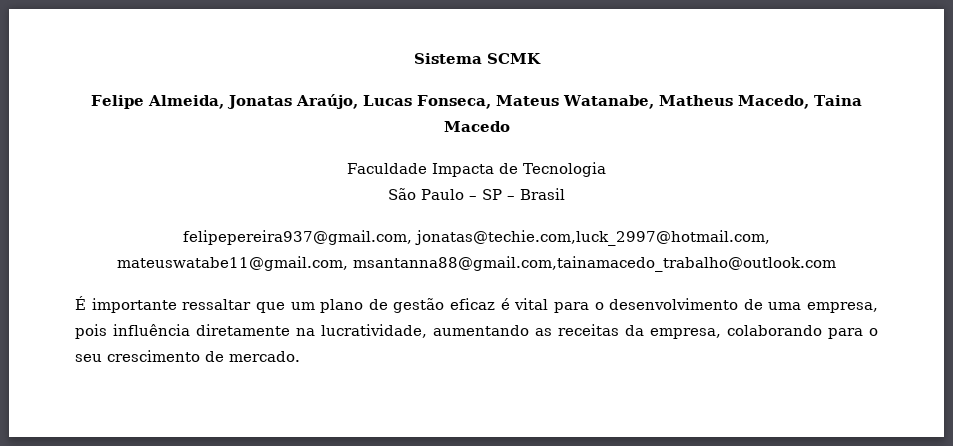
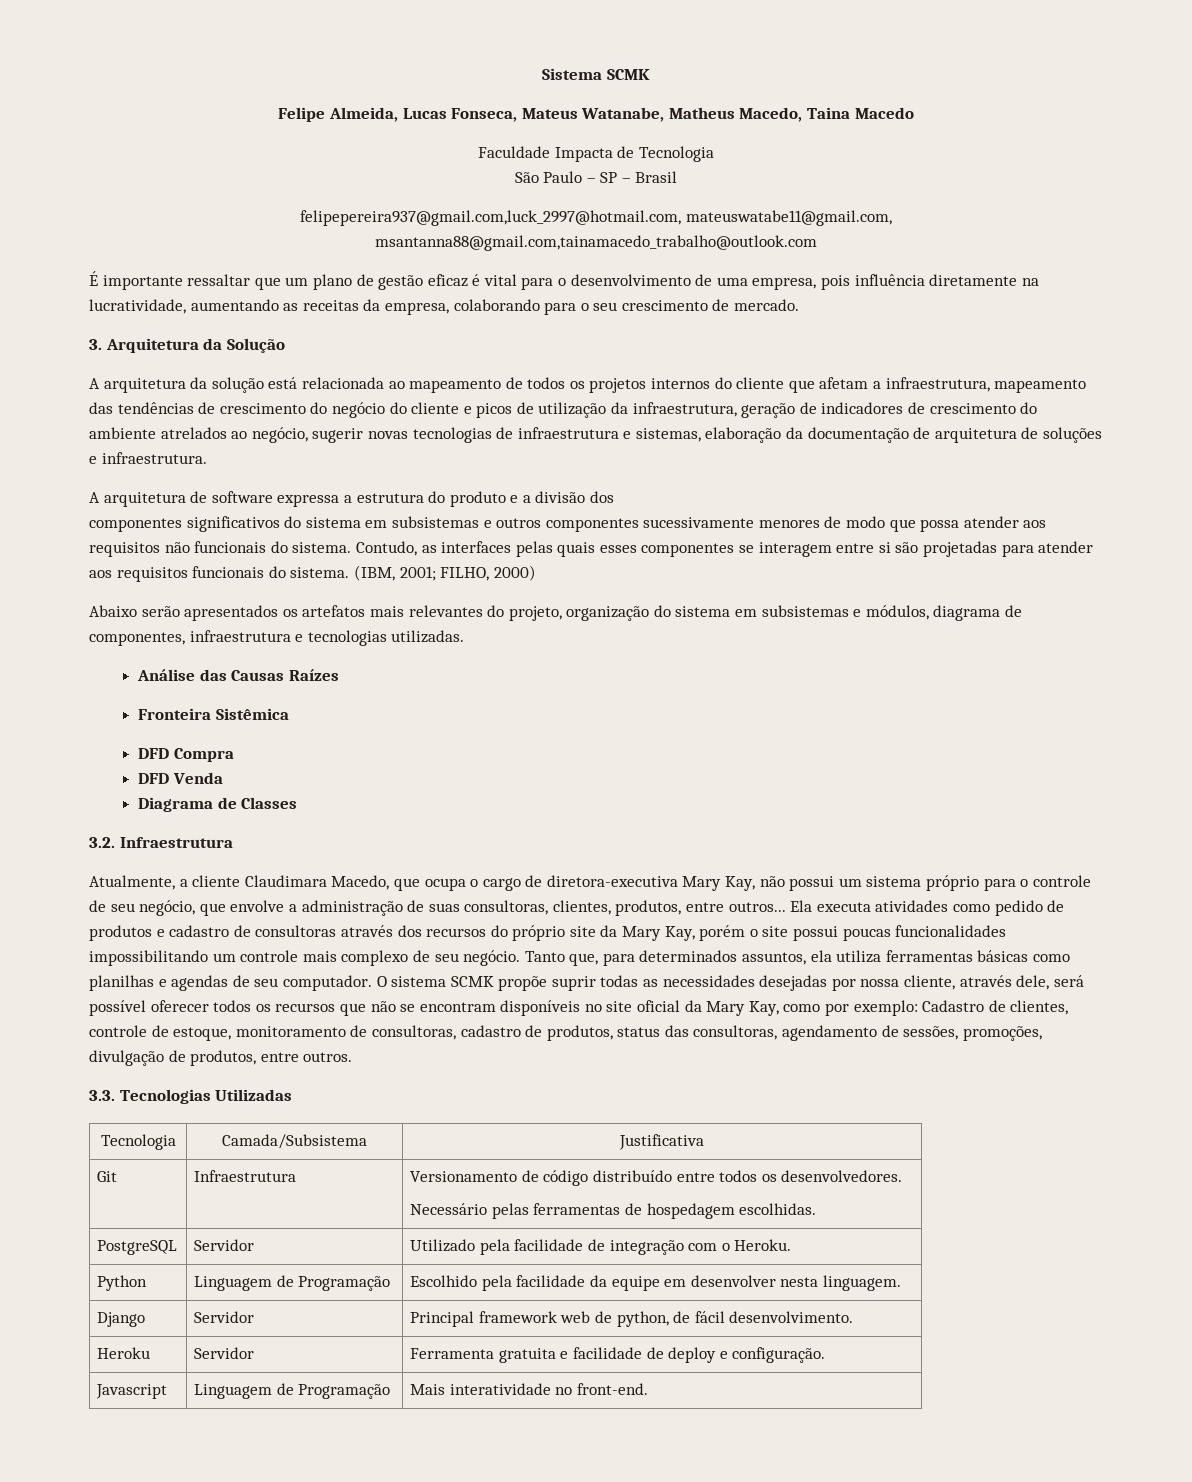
- Felipe Almeida, Jonatas Araújo, Lucas Fonseca, Mateus Watanabe, Matheus Macedo, Taina Macedo
+ Felipe Almeida, Lucas Fonseca, Mateus Watanabe, Matheus Macedo, Taina Macedo
- felipepereira937@gmail.com, jonatas@techie.com,luck_2997@hotmail.com, mateuswatabe11@gmail.com, msantanna88@gmail.com,tainamacedo_trabalho@outlook.com
+ felipepereira937@gmail.com,luck_2997@hotmail.com, mateuswatabe11@gmail.com, msantanna88@gmail.com,tainamacedo_trabalho@outlook.com
+ 3. Arquitetura da Solução
+ A arquitetura da solução está relacionada ao mapeamento de todos os projetos internos do cliente que afetam a infraestrutura, mapeamento das tendências de crescimento do negócio do cliente e picos de utilização da infraestrutura, geração de indicadores de crescimento do ambiente atrelados ao negócio, sugerir novas tecnologias de infraestrutura e sistemas, elaboração da documentação de arquitetura de soluções e infraestrutura.
+ A arquitetura de software expressa a estrutura do produto e a divisão dos
+ componentes significativos do sistema em subsistemas e outros componentes sucessivamente menores de modo que possa atender aos requisitos não funcionais do sistema. Contudo, as interfaces pelas quais esses componentes se interagem entre si são projetadas para atender aos requisitos funcionais do sistema. (IBM, 2001; FILHO, 2000)
+ Abaixo serão apresentados os artefatos mais relevantes do projeto, organização do sistema em subsistemas e módulos, diagrama de componentes, infraestrutura e tecnologias utilizadas.
+ Análise das Causas Raízes
+ Fronteira Sistêmica
+ DFD Compra
+ DFD Venda
+ Diagrama de Classes
+ 3.2. Infraestrutura
+ Atualmente, a cliente Claudimara Macedo, que ocupa o cargo de diretora-executiva Mary Kay, não possui um sistema próprio para o controle de seu negócio, que envolve a administração de suas consultoras, clientes, produtos, entre outros... Ela executa atividades como pedido de produtos e cadastro de consultoras através dos recursos do próprio site da Mary Kay, porém o site possui poucas funcionalidades impossibilitando um controle mais complexo de seu negócio. Tanto que, para determinados assuntos, ela utiliza ferramentas básicas como planilhas e agendas de seu computador. O sistema SCMK propõe suprir todas as necessidades desejadas por nossa cliente, através dele, será possível oferecer todos os recursos que não se encontram disponíveis no site oficial da Mary Kay, como por exemplo: Cadastro de clientes, controle de estoque, monitoramento de consultoras, cadastro de produtos, status das consultoras, agendamento de sessões, promoções, divulgação de produtos, entre outros.
+ 3.3. Tecnologias Utilizadas
+ Tecnologia | Camada/Subsistema | Justificativa
+ Git | Infraestrutura | Versionamento de código distribuído entre todos os desenvolvedores.
+ Necessário pelas ferramentas de hospedagem escolhidas.
+ PostgreSQL | Servidor | Utilizado pela facilidade de integração com o Heroku.
+ Python | Linguagem de Programação | Escolhido pela facilidade da equipe em desenvolver nesta linguagem.
+ Django | Servidor | Principal framework web de python, de fácil desenvolvimento.
+ Heroku | Servidor | Ferramenta gratuita e facilidade de deploy e configuração.
+ Javascript | Linguagem de Programação | Mais interatividade no front-end.

